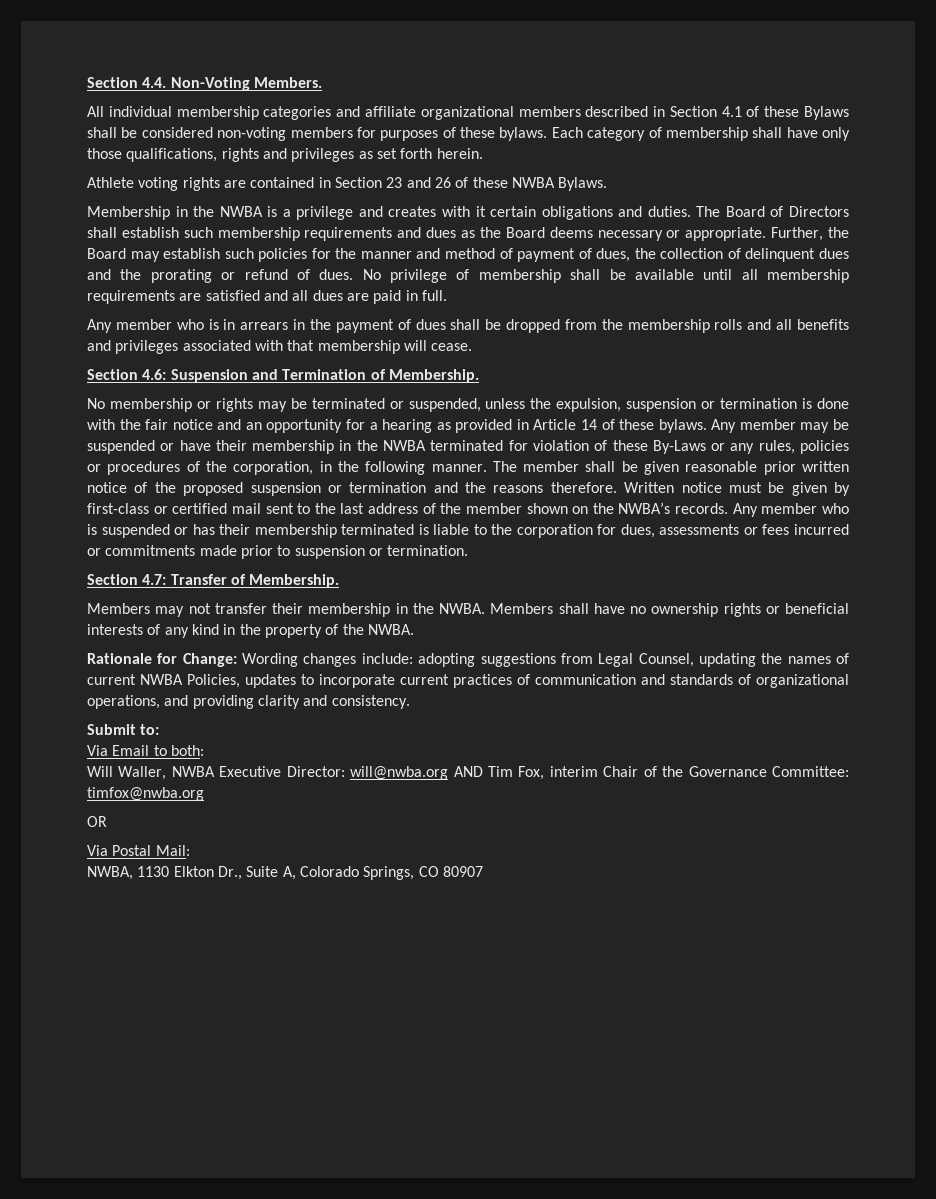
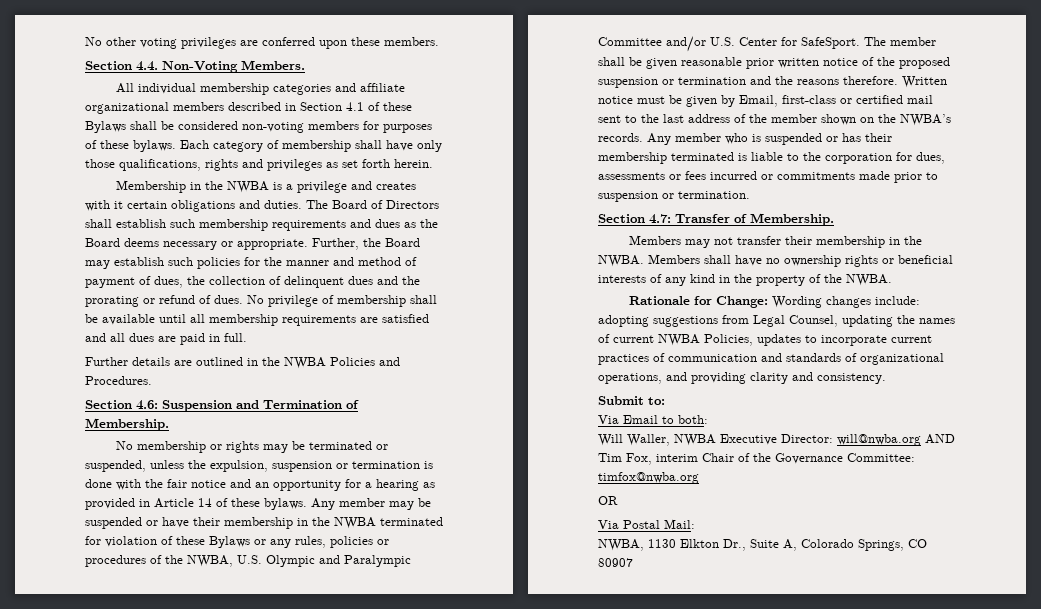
+ No other voting privileges are conferred upon these members.
- Athlete voting rights are contained in Section 23 and 26 of these NWBA Bylaws.
- Any member who is in arrears in the payment of dues shall be dropped from the membership rolls and all benefits and privileges associated with that membership will cease.
+ Further details are outlined in the NWBA Policies and Procedures.
- Any member may be suspended or have their membership in the NWBA terminated for violation of these By-Laws or any rules, policies or procedures of the corporation, in the following manner.
+ Any member may be suspended or have their membership in the NWBA terminated for violation of these Bylaws or any rules, policies or procedures of the NWBA, U.S. Olympic and Paralympic Committee and/or U.S. Center for SafeSport.
- Written notice must be given by first-class or certified mail sent to the last address of the member shown on the NWBA’s records.
+ Written notice must be given by Email, first-class or certified mail sent to the last address of the member shown on the NWBA’s records.

